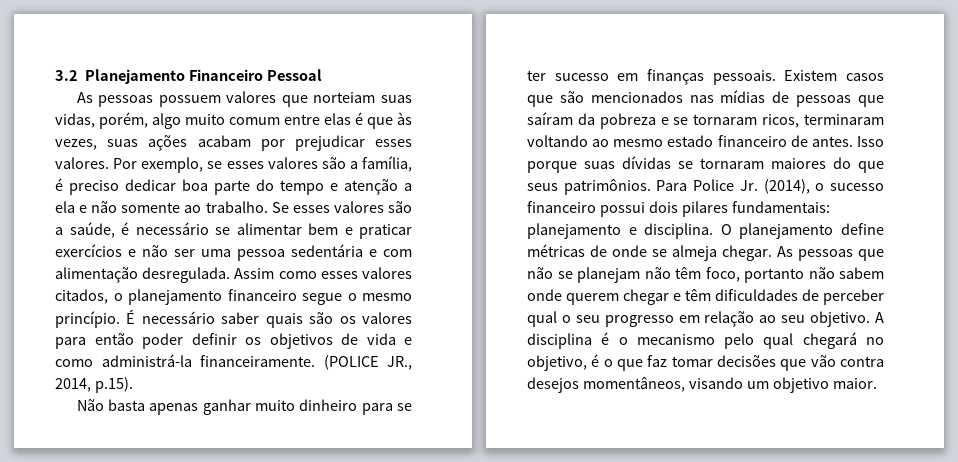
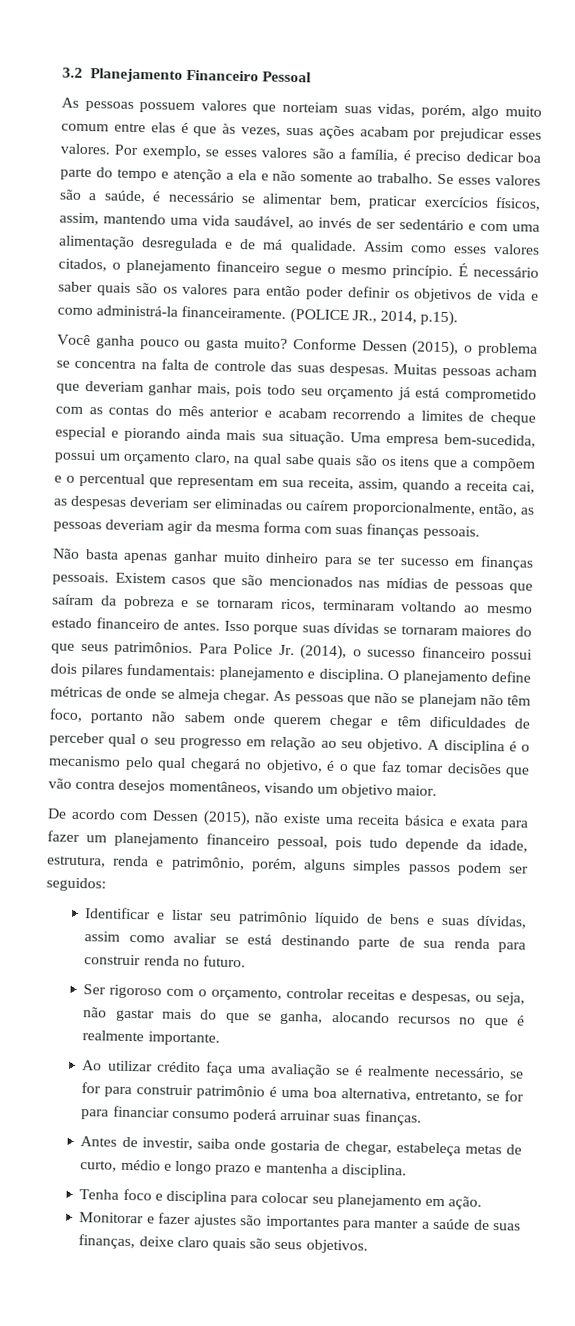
- Se esses valores são a saúde, é necessário se alimentar bem e praticar exercícios e não ser uma pessoa sedentária e com alimentação desregulada.
+ Se esses valores são a saúde, é necessário se alimentar bem, praticar exercícios físicos, assim, mantendo uma vida saudável, ao invés de ser sedentário e com uma alimentação desregulada e de má qualidade.
+ Você ganha pouco ou gasta muito? Conforme Dessen (2015), o problema se concentra na falta de controle das suas despesas. Muitas pessoas acham que deveriam ganhar mais, pois todo seu orçamento já está comprometido com as contas do mês anterior e acabam recorrendo a limites de cheque especial e piorando ainda mais sua situação. Uma empresa bem-sucedida, possui um orçamento claro, na qual sabe quais são os itens que a compõem e o percentual que representam em sua receita, assim, quando a receita cai, as despesas deveriam ser eliminadas ou caírem proporcionalmente, então, as pessoas deveriam agir da mesma forma com suas finanças pessoais.
+ De acordo com Dessen (2015), não existe uma receita básica e exata para fazer um planejamento financeiro pessoal, pois tudo depende da idade, estrutura, renda e patrimônio, porém, alguns simples passos podem ser seguidos:
+ Identificar e listar seu patrimônio líquido de bens e suas dívidas, assim como avaliar se está destinando parte de sua renda para construir renda no futuro.
+ Ser rigoroso com o orçamento, controlar receitas e despesas, ou seja, não gastar mais do que se ganha, alocando recursos no que é realmente importante.
+ Ao utilizar crédito faça uma avaliação se é realmente necessário, se for para construir patrimônio é uma boa alternativa, entretanto, se for para financiar consumo poderá arruinar suas finanças.
+ Antes de investir, saiba onde gostaria de chegar, estabeleça metas de curto, médio e longo prazo e mantenha a disciplina.
+ Tenha foco e disciplina para colocar seu planejamento em ação.
+ Monitorar e fazer ajustes são importantes para manter a saúde de suas finanças, deixe claro quais são seus objetivos.

